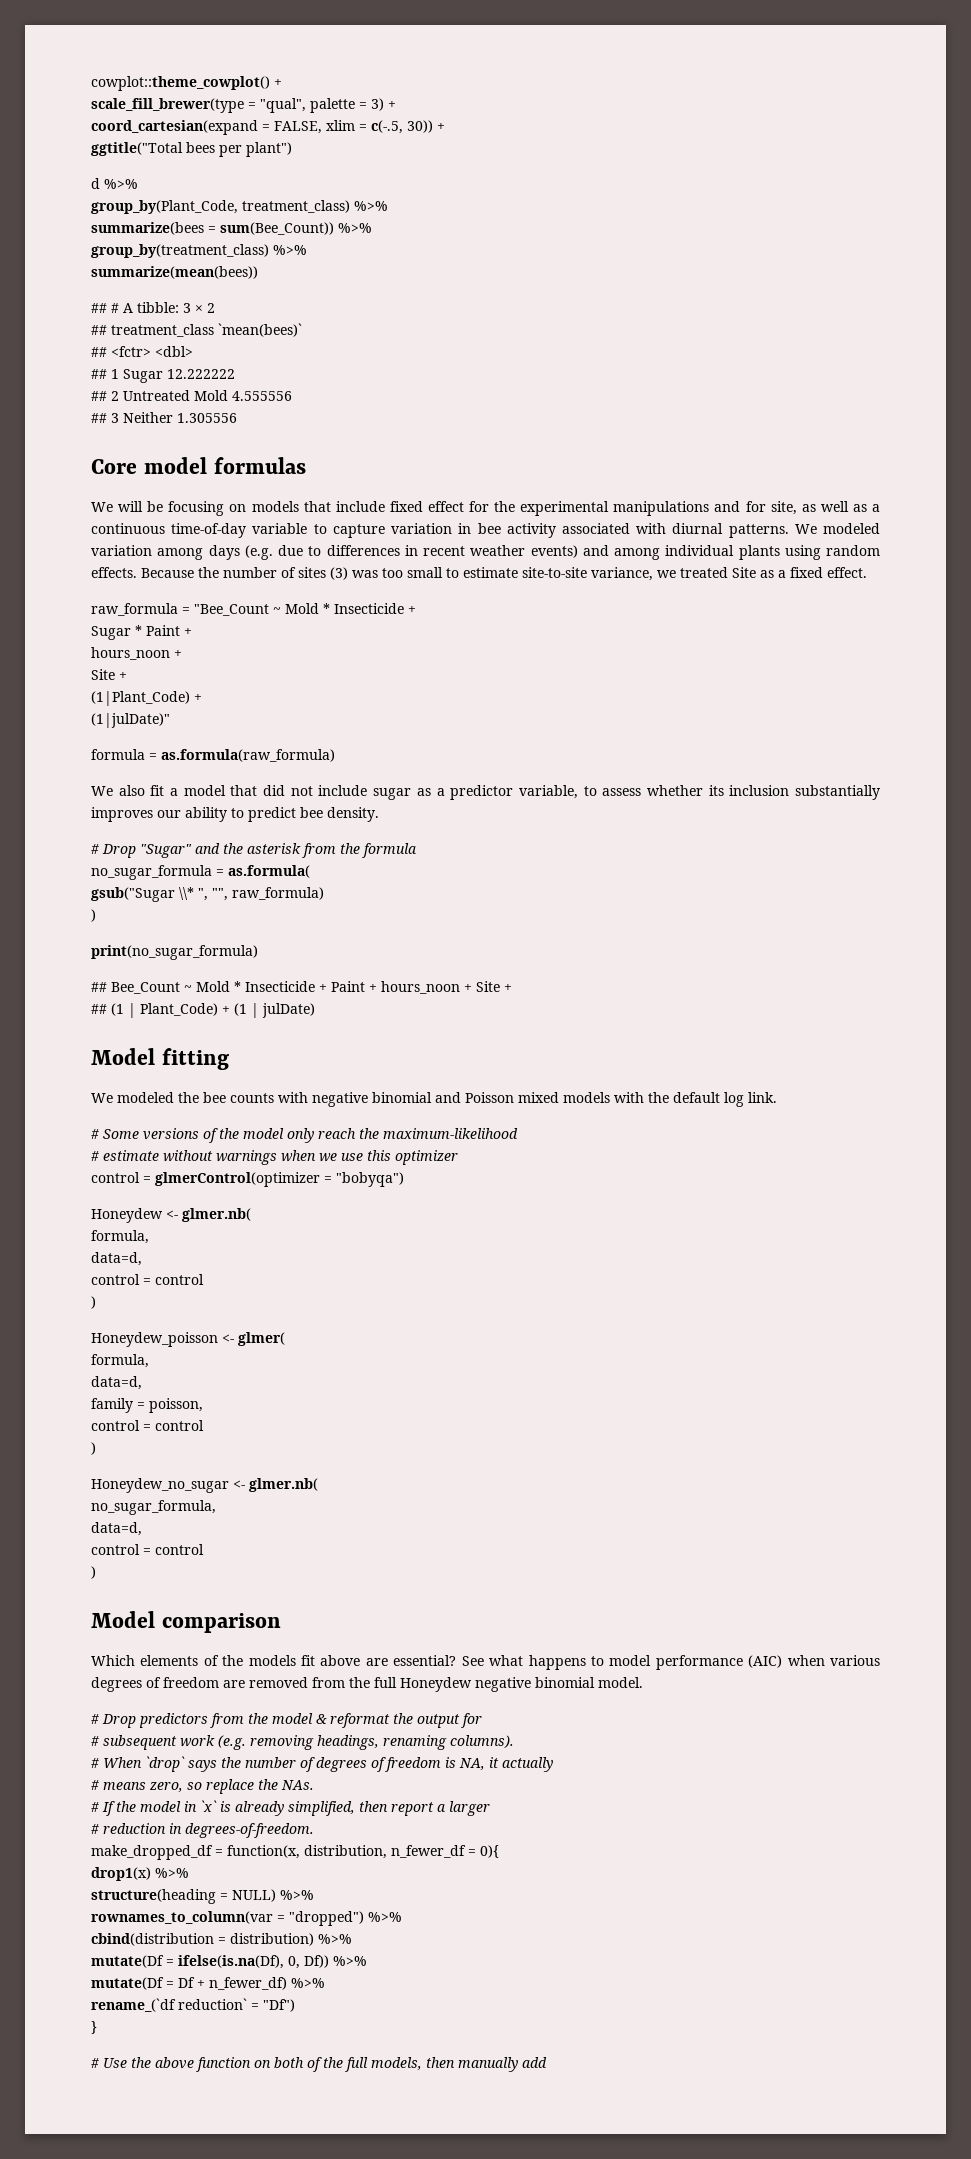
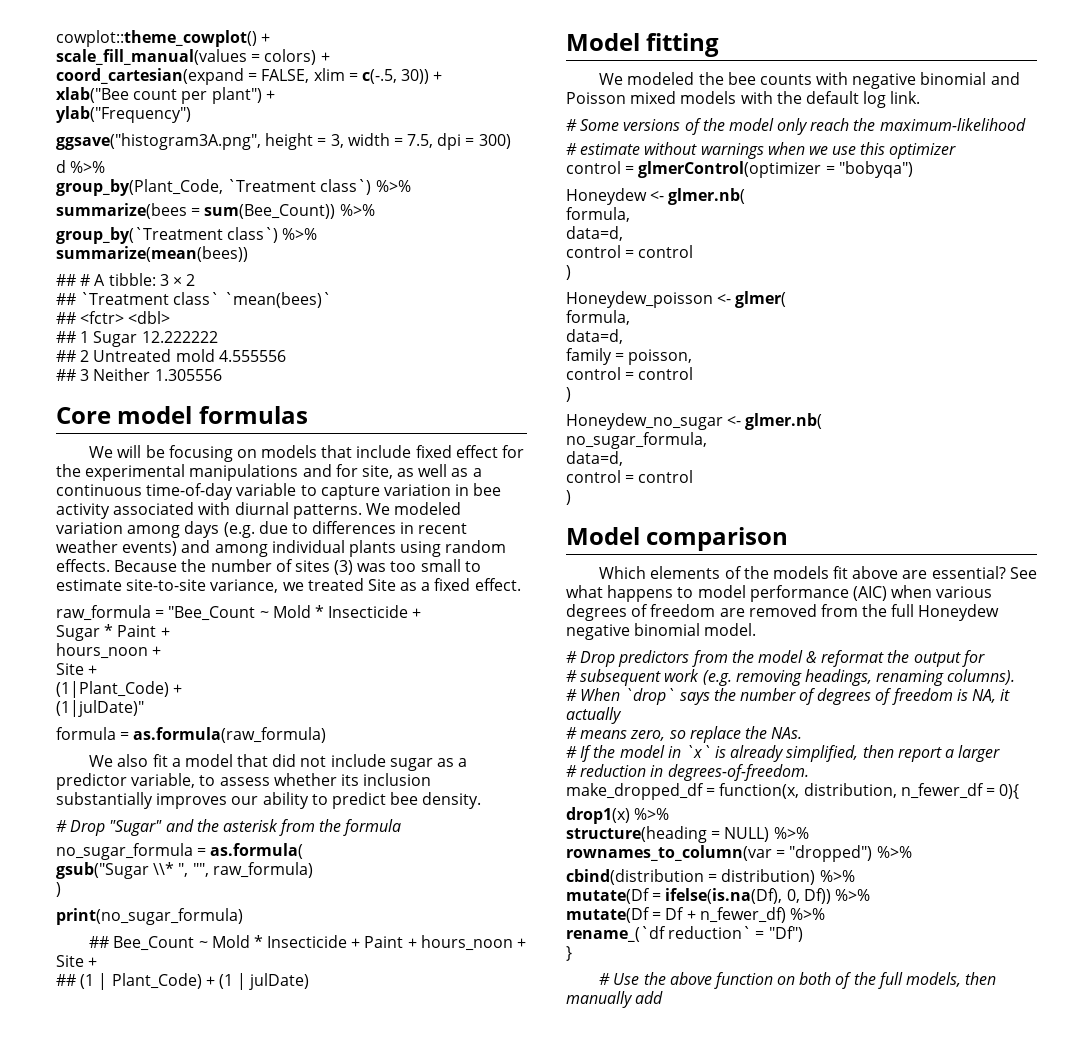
- scale_fill_brewer(type = "qual", palette = 3) +
+ scale_fill_manual(values = colors) +
- ggtitle("Total bees per plant")
+ xlab("Bee count per plant") +
+ ylab("Frequency")
+ ggsave("histogram3A.png", height = 3, width = 7.5, dpi = 300)
- group_by(Plant_Code, treatment_class) %>%
+ group_by(Plant_Code, `Treatment class`) %>%
- group_by(treatment_class) %>%
+ group_by(`Treatment class`) %>%
- ## treatment_class `mean(bees)`
+ ## `Treatment class` `mean(bees)`
- ## 2 Untreated Mold 4.555556
+ ## 2 Untreated mold 4.555556

